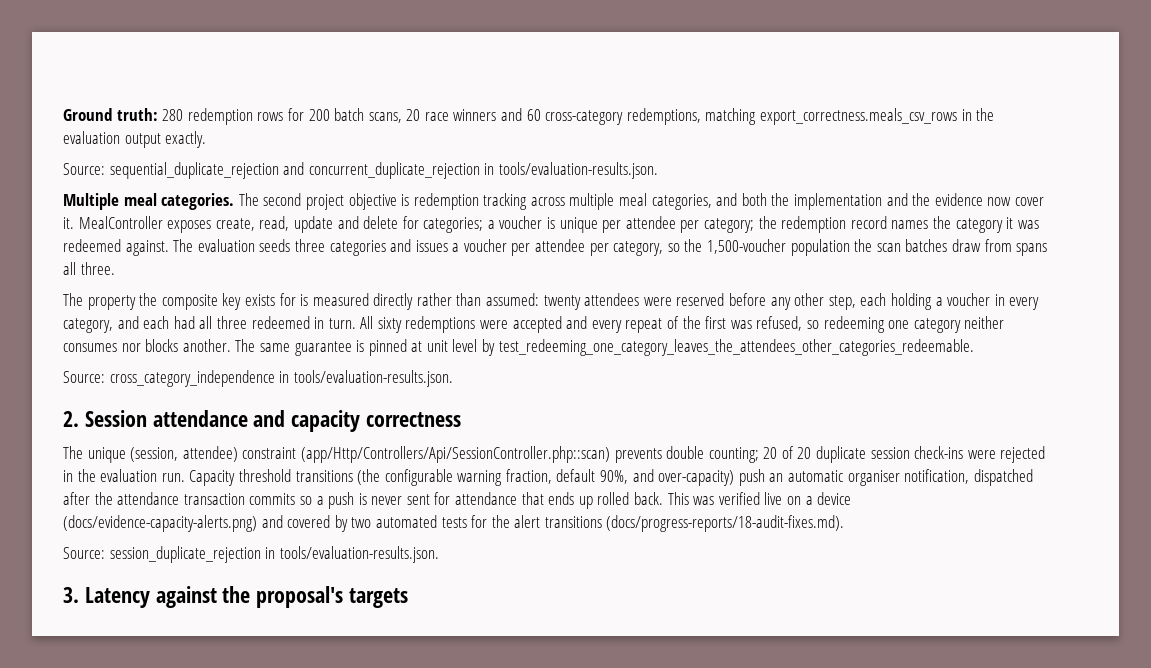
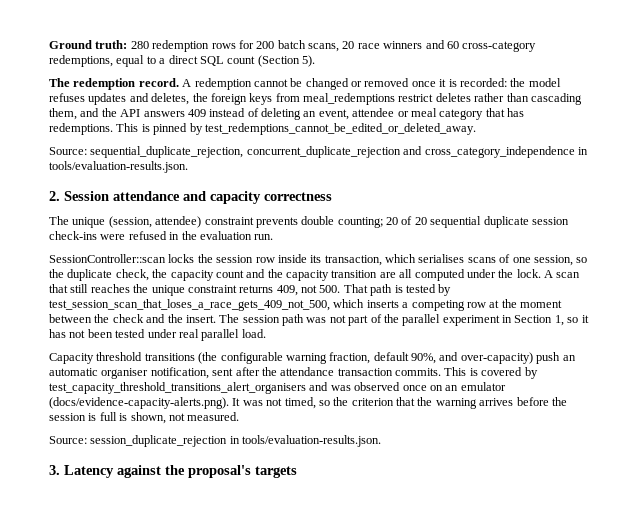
- Ground truth: 280 redemption rows for 200 batch scans, 20 race winners and 60 cross-category redemptions, matching export_correctness.meals_csv_rows in the evaluation output exactly.
- Source: sequential_duplicate_rejection and concurrent_duplicate_rejection in tools/evaluation-results.json.
- Multiple meal categories. The second project objective is redemption tracking across multiple meal categories, and both the implementation and the evidence now cover it. MealController exposes create, read, update and delete for categories; a voucher is unique per attendee per category; the redemption record names the category it was redeemed against. The evaluation seeds three categories and issues a voucher per attendee per category, so the 1,500-voucher population the scan batches draw from spans all three.
- The property the composite key exists for is measured directly rather than assumed: twenty attendees were reserved before any other step, each holding a voucher in every category, and each had all three redeemed in turn. All sixty redemptions were accepted and every repeat of the first was refused, so redeeming one category neither consumes nor blocks another. The same guarantee is pinned at unit level by test_redeeming_one_category_leaves_the_attendees_other_categories_redeemable.
- Source: cross_category_independence in tools/evaluation-results.json.
+ Ground truth: 280 redemption rows for 200 batch scans, 20 race winners and 60 cross-category redemptions, equal to a direct SQL count (Section 5).
+ The redemption record. A redemption cannot be changed or removed once it is recorded: the model refuses updates and deletes, the foreign keys from meal_redemptions restrict deletes rather than cascading them, and the API answers 409 instead of deleting an event, attendee or meal category that has redemptions. This is pinned by test_redemptions_cannot_be_edited_or_deleted_away.
+ Source: sequential_duplicate_rejection, concurrent_duplicate_rejection and cross_category_independence in tools/evaluation-results.json.
- The unique (session, attendee) constraint (app/Http/Controllers/Api/SessionController.php::scan) prevents double counting; 20 of 20 duplicate session check-ins were rejected in the evaluation run. Capacity threshold transitions (the configurable warning fraction, default 90%, and over-capacity) push an automatic organiser notification, dispatched after the attendance transaction commits so a push is never sent for attendance that ends up rolled back. This was verified live on a device (docs/evidence-capacity-alerts.png) and covered by two automated tests for the alert transitions (docs/progress-reports/18-audit-fixes.md).
+ The unique (session, attendee) constraint prevents double counting; 20 of 20 sequential duplicate session check-ins were refused in the evaluation run.
+ SessionController::scan locks the session row inside its transaction, which serialises scans of one session, so the duplicate check, the capacity count and the capacity transition are all computed under the lock. A scan that still reaches the unique constraint returns 409, not 500. That path is tested by test_session_scan_that_loses_a_race_gets_409_not_500, which inserts a competing row at the moment between the check and the insert. The session path was not part of the parallel experiment in Section 1, so it has not been tested under real parallel load.
+ Capacity threshold transitions (the configurable warning fraction, default 90%, and over-capacity) push an automatic organiser notification, sent after the attendance transaction commits. This is covered by test_capacity_threshold_transitions_alert_organisers and was observed once on an emulator (docs/evidence-capacity-alerts.png). It was not timed, so the criterion that the warning arrives before the session is full is shown, not measured.

